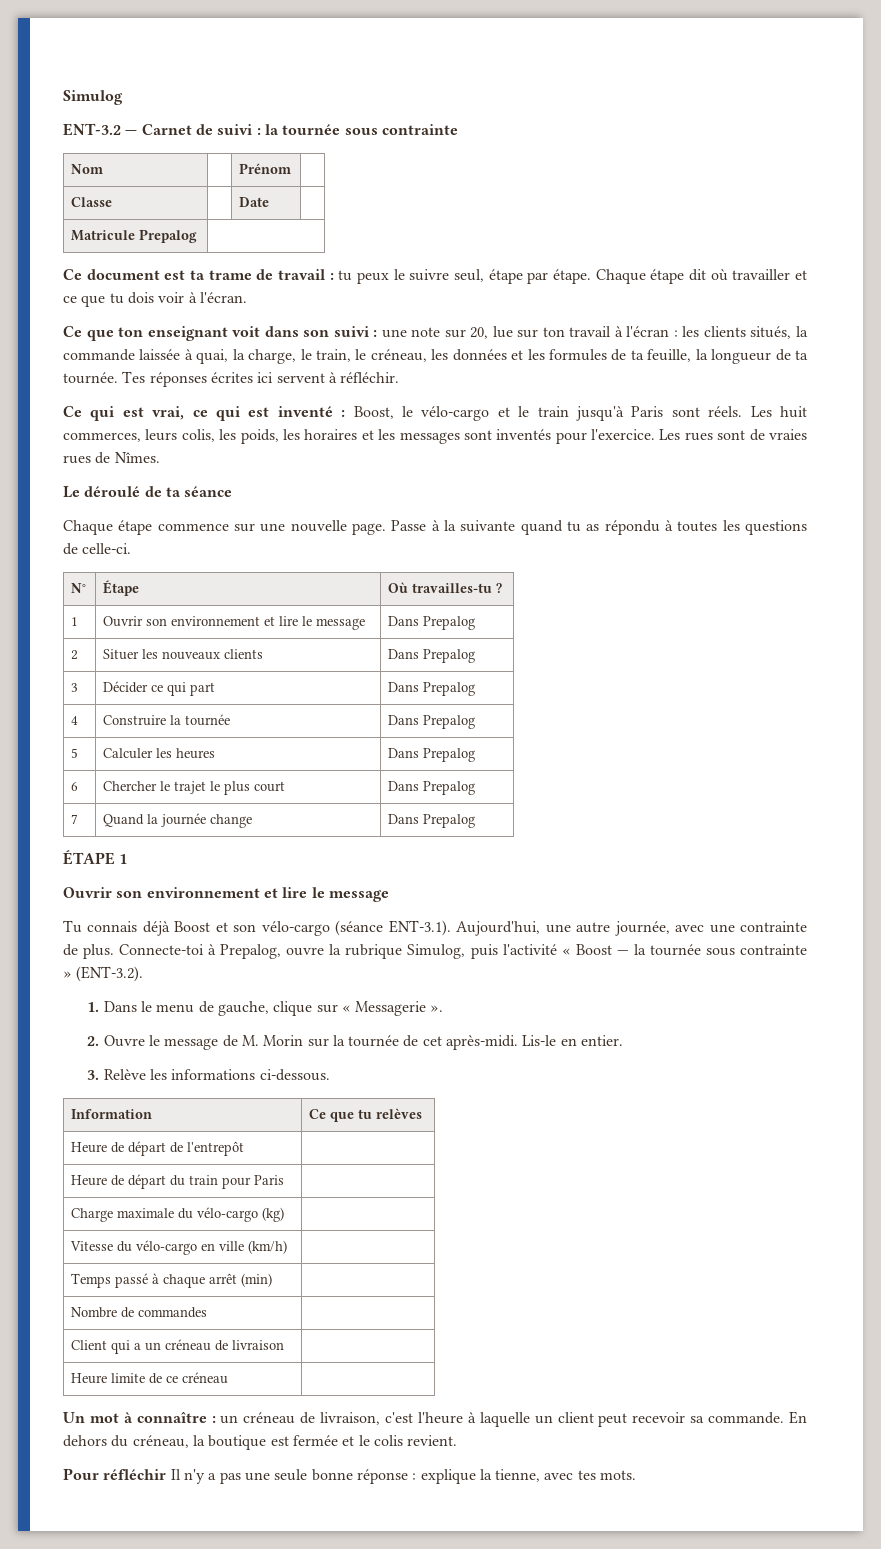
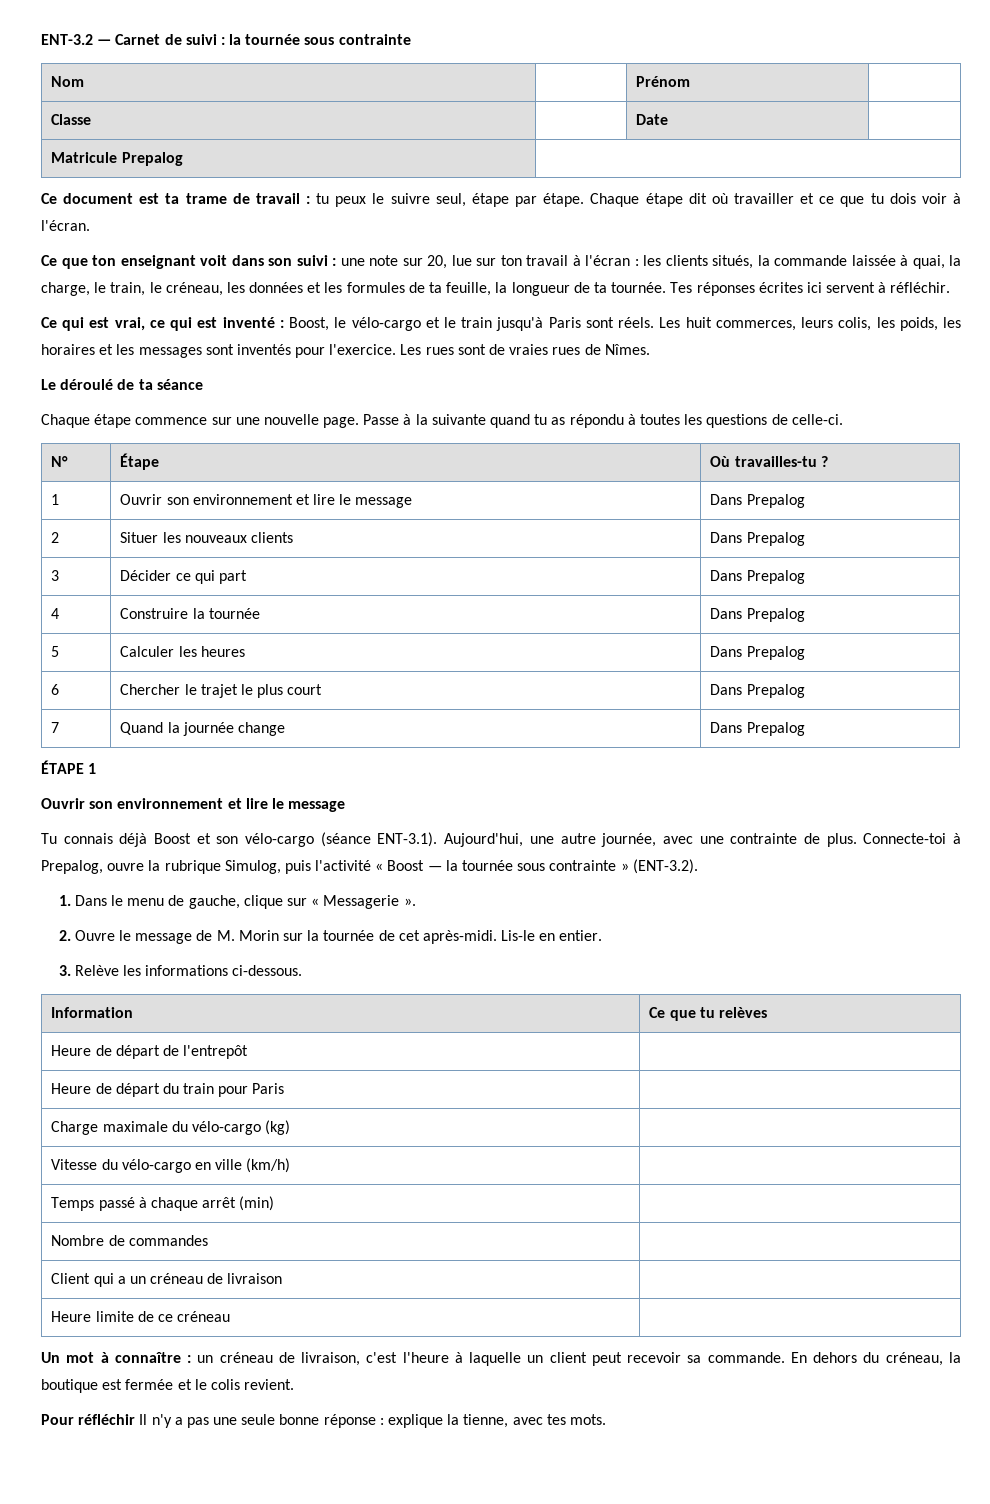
- Simulog

